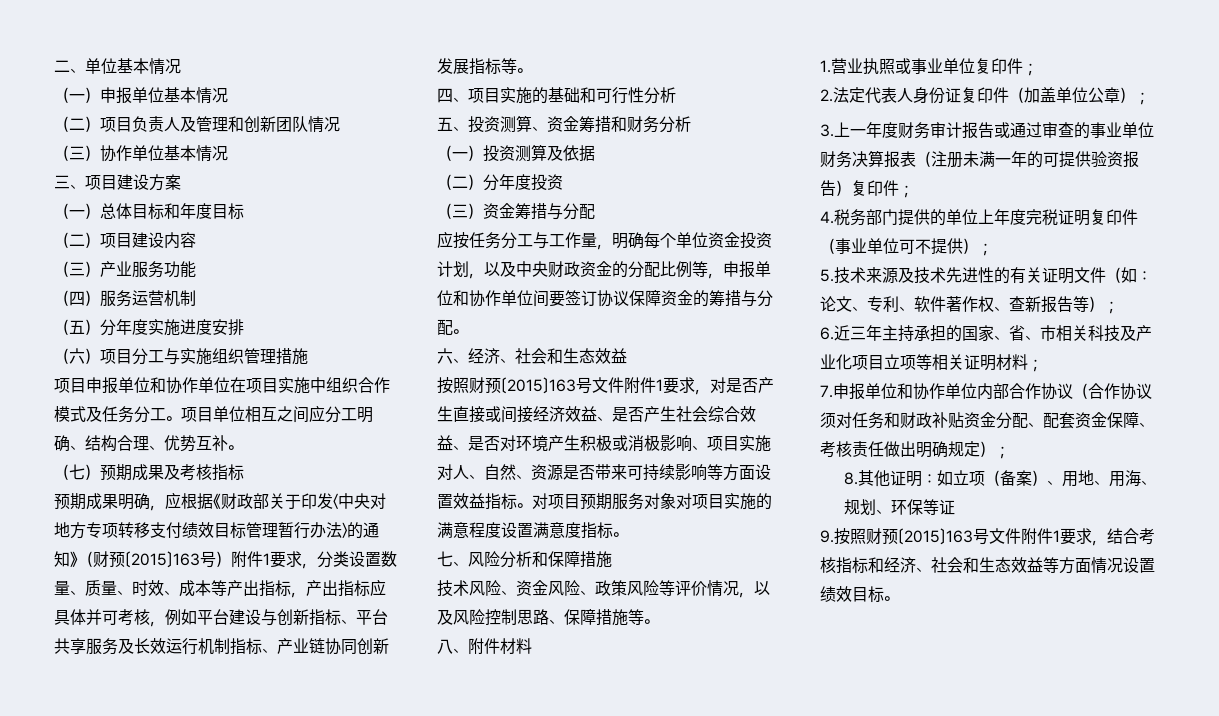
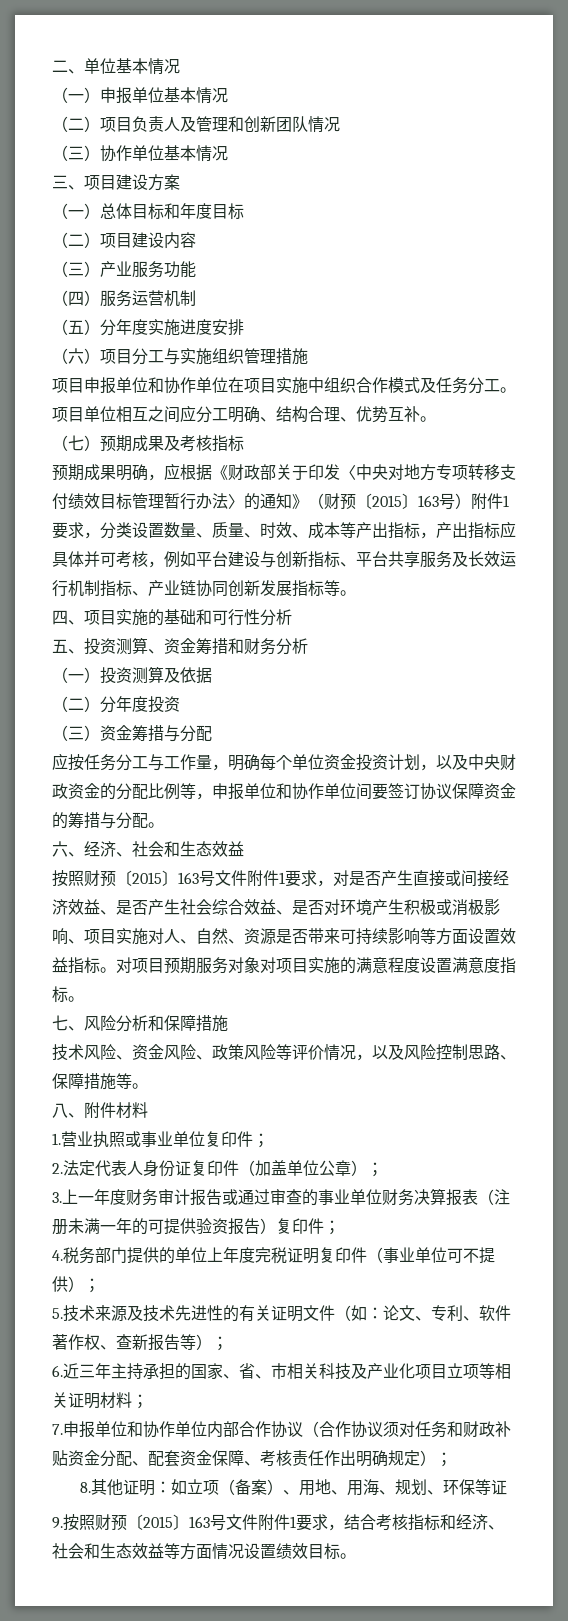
- 7.申报单位和协作单位内部合作协议（合作协议须对任务和财政补贴资金分配、配套资金保障、考核责任做出明确规定）；
+ 7.申报单位和协作单位内部合作协议（合作协议须对任务和财政补贴资金分配、配套资金保障、考核责任作出明确规定）；

